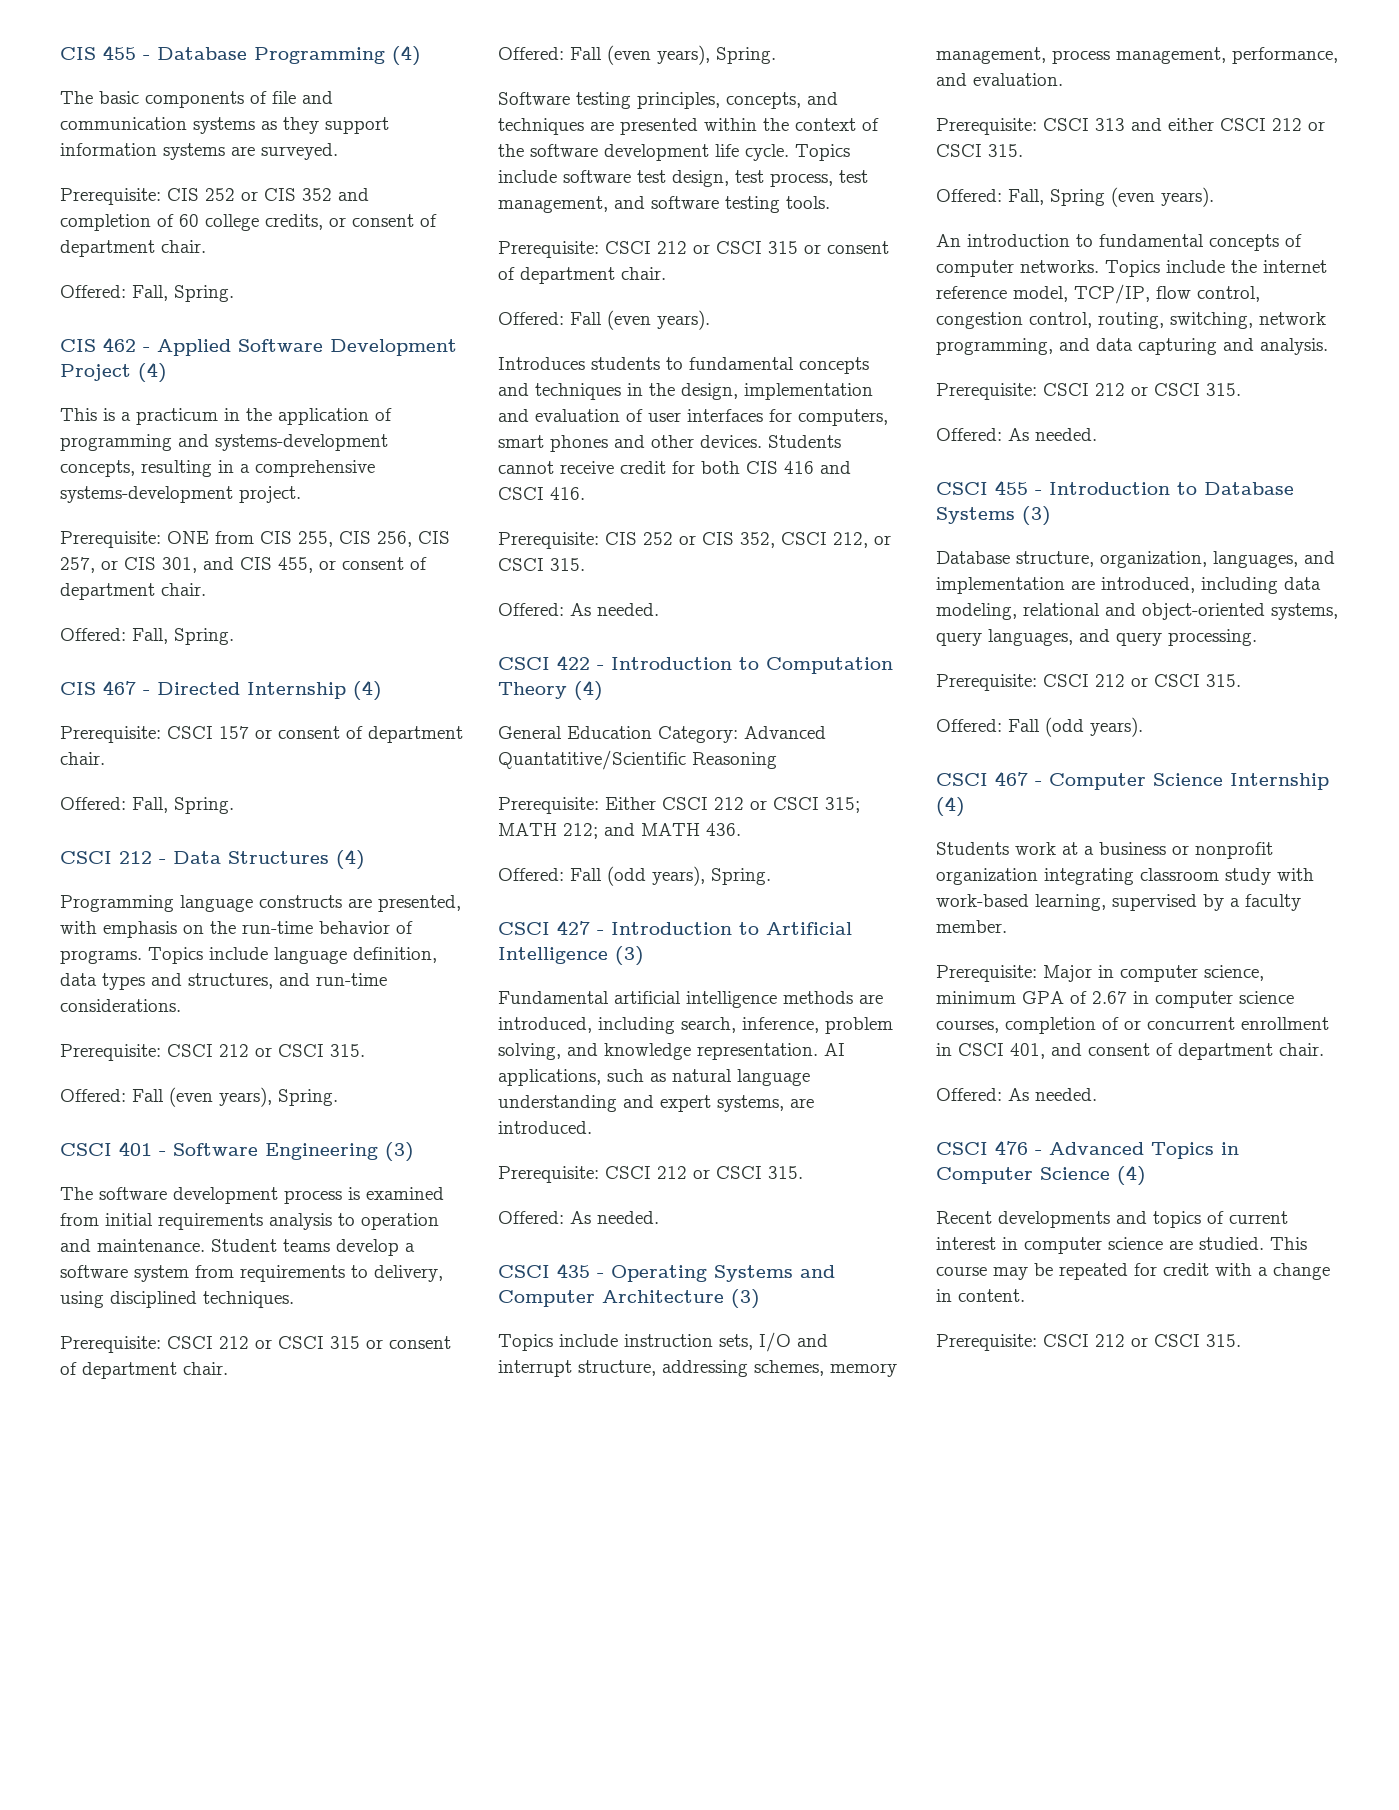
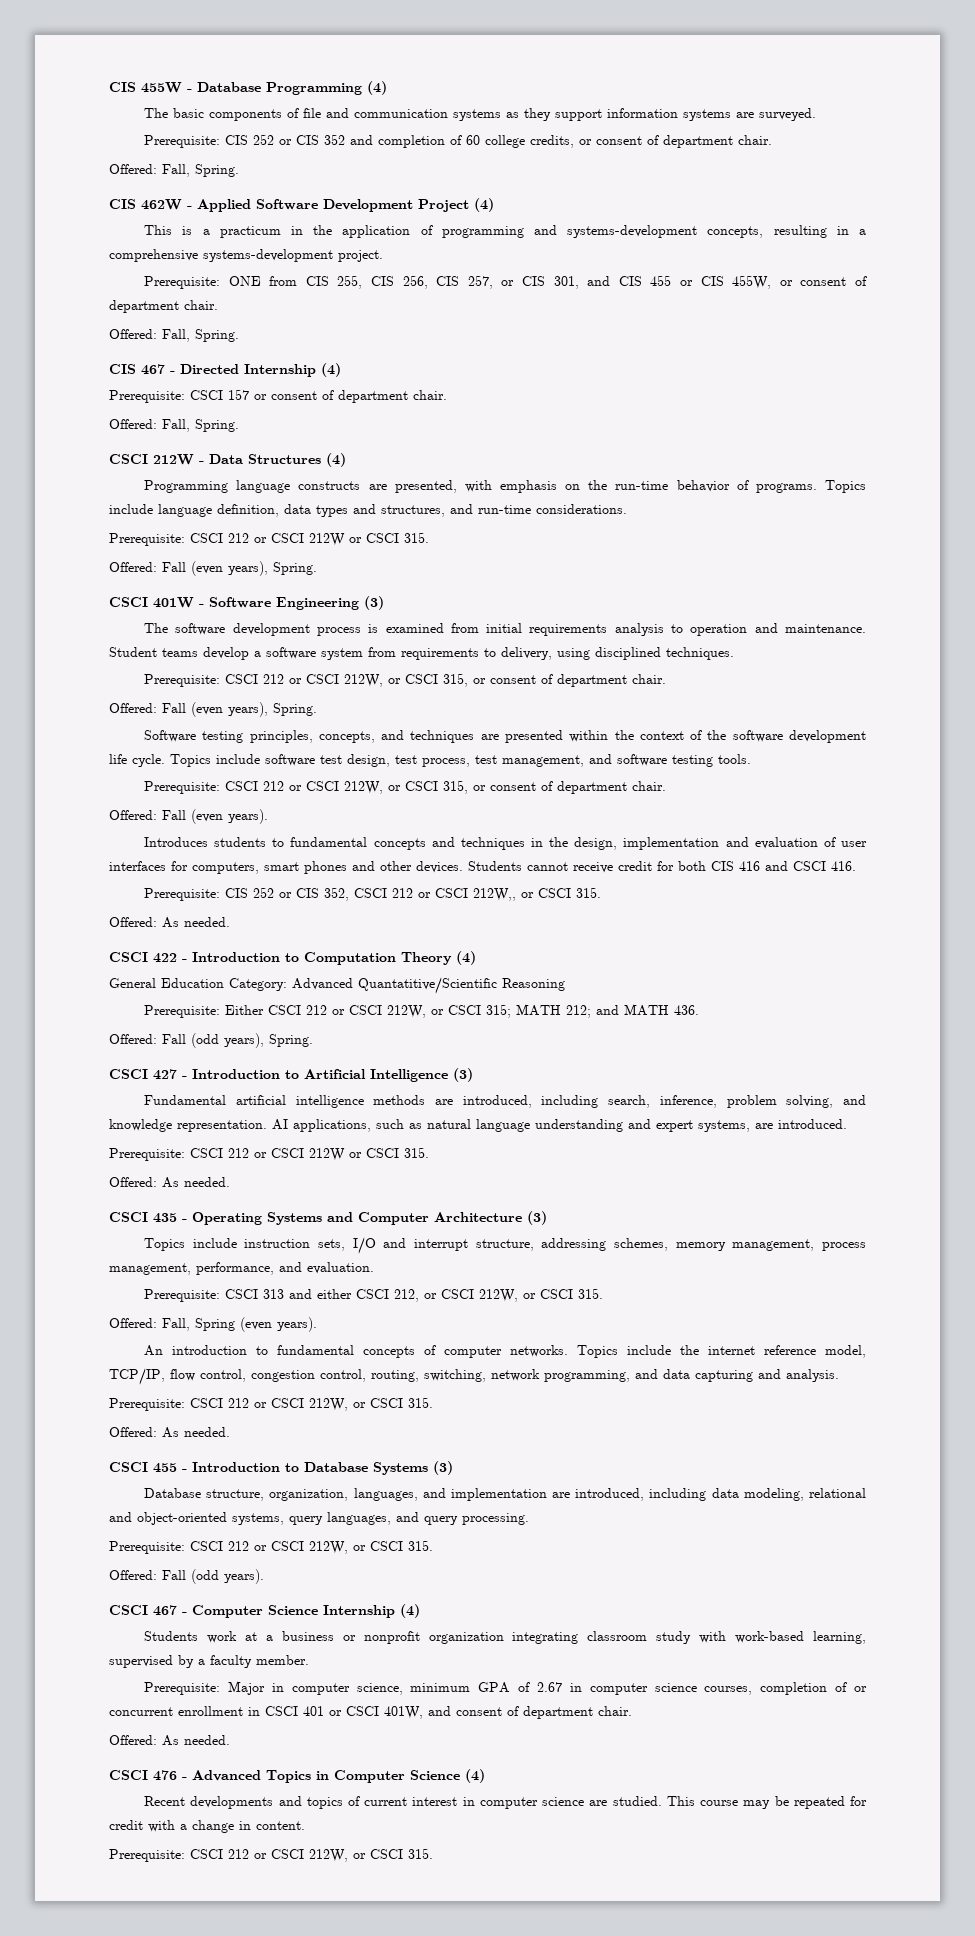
- CIS 455 - Database Programming (4)
+ CIS 455W - Database Programming (4)
- CIS 462 - Applied Software Development Project (4)
+ CIS 462W - Applied Software Development Project (4)
- Prerequisite: ONE from CIS 255, CIS 256, CIS 257, or CIS 301, and CIS 455, or consent of department chair.
+ Prerequisite: ONE from CIS 255, CIS 256, CIS 257, or CIS 301, and CIS 455 or CIS 455W, or consent of department chair.
- CSCI 212 - Data Structures (4)
+ CSCI 212W - Data Structures (4)
  Topics include language definition, data types and structures, and run-time considerations.
- Prerequisite: CSCI 212 or CSCI 315.
+ Prerequisite: CSCI 212 or CSCI 212W or CSCI 315.
- CSCI 401 - Software Engineering (3)
+ CSCI 401W - Software Engineering (3)
  Student teams develop a software system from requirements to delivery, using disciplined techniques.
- Prerequisite: CSCI 212 or CSCI 315 or consent of department chair.
+ Prerequisite: CSCI 212 or CSCI 212W, or CSCI 315, or consent of department chair.
  Topics include software test design, test process, test management, and software testing tools.
- Prerequisite: CSCI 212 or CSCI 315 or consent of department chair.
+ Prerequisite: CSCI 212 or CSCI 212W, or CSCI 315, or consent of department chair.
- Prerequisite: CIS 252 or CIS 352, CSCI 212, or CSCI 315.
+ Prerequisite: CIS 252 or CIS 352, CSCI 212 or CSCI 212W,, or CSCI 315.
- Prerequisite: Either CSCI 212 or CSCI 315; MATH 212; and MATH 436.
+ Prerequisite: Either CSCI 212 or CSCI 212W, or CSCI 315; MATH 212; and MATH 436.
  AI applications, such as natural language understanding and expert systems, are introduced.
- Prerequisite: CSCI 212 or CSCI 315.
+ Prerequisite: CSCI 212 or CSCI 212W or CSCI 315.
- Prerequisite: CSCI 313 and either CSCI 212 or CSCI 315.
+ Prerequisite: CSCI 313 and either CSCI 212, or CSCI 212W, or CSCI 315.
  Topics include the internet reference model, TCP/IP, flow control, congestion control, routing, switching, network programming, and data capturing and analysis.
- Prerequisite: CSCI 212 or CSCI 315.
+ Prerequisite: CSCI 212 or CSCI 212W, or CSCI 315.
  Database structure, organization, languages, and implementation are introduced, including data modeling, relational and object-oriented systems, query languages, and query processing.
- Prerequisite: CSCI 212 or CSCI 315.
+ Prerequisite: CSCI 212 or CSCI 212W, or CSCI 315.
- Prerequisite: Major in computer science, minimum GPA of 2.67 in computer science courses, completion of or concurrent enrollment in CSCI 401, and consent of department chair.
+ Prerequisite: Major in computer science, minimum GPA of 2.67 in computer science courses, completion of or concurrent enrollment in CSCI 401 or CSCI 401W, and consent of department chair.
  This course may be repeated for credit with a change in content.
- Prerequisite: CSCI 212 or CSCI 315.
+ Prerequisite: CSCI 212 or CSCI 212W, or CSCI 315.

